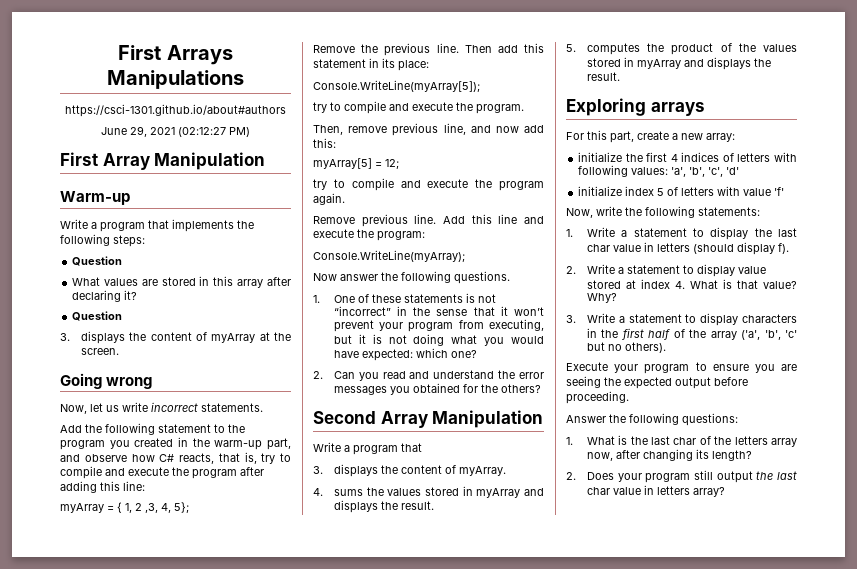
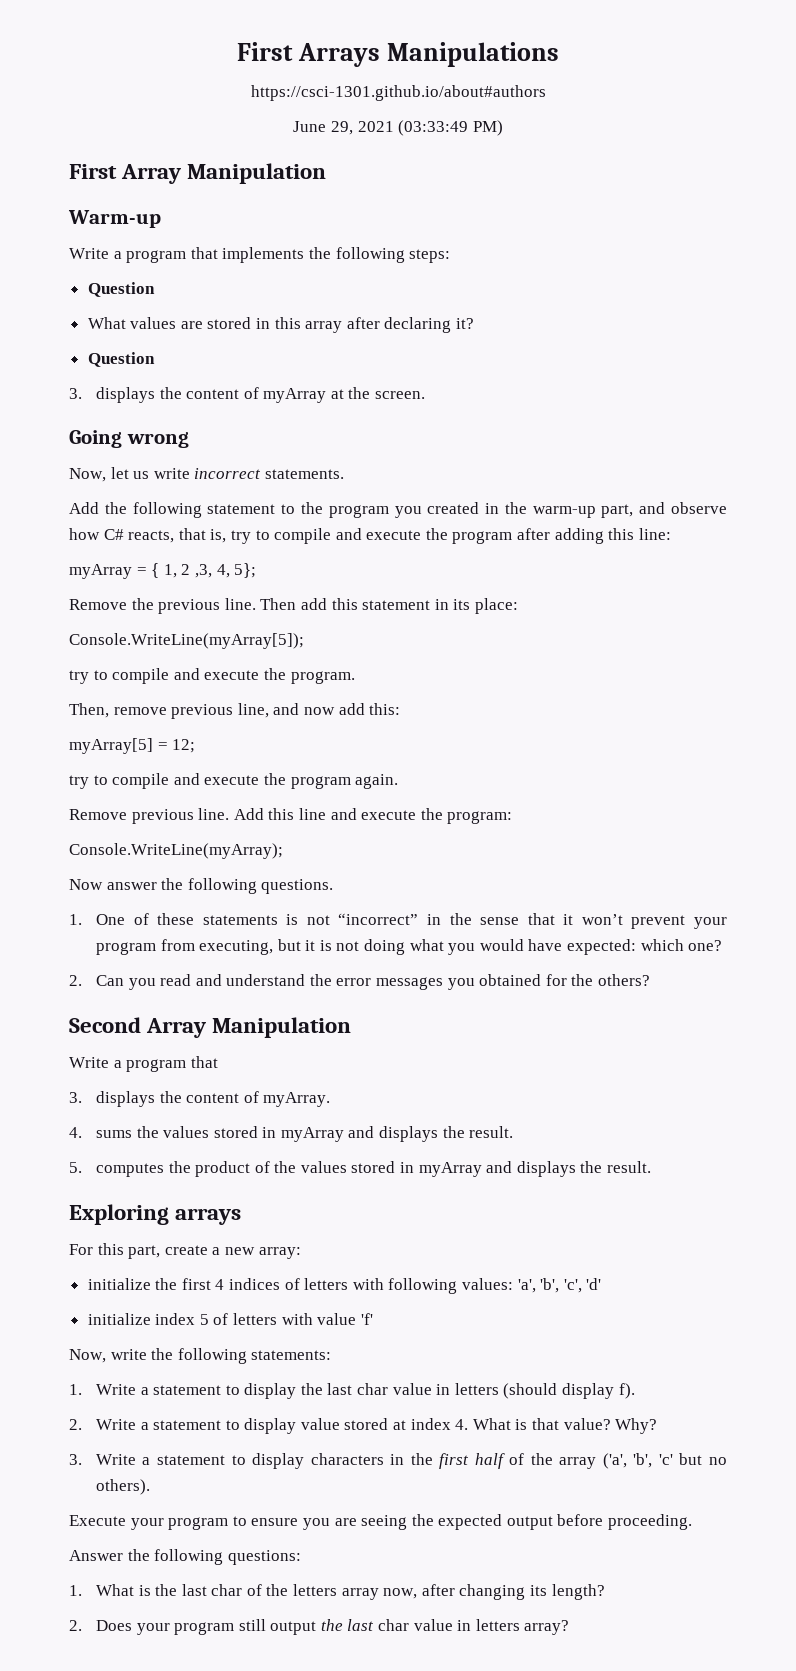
- June 29, 2021 (02:12:27 PM)
+ June 29, 2021 (03:33:49 PM)

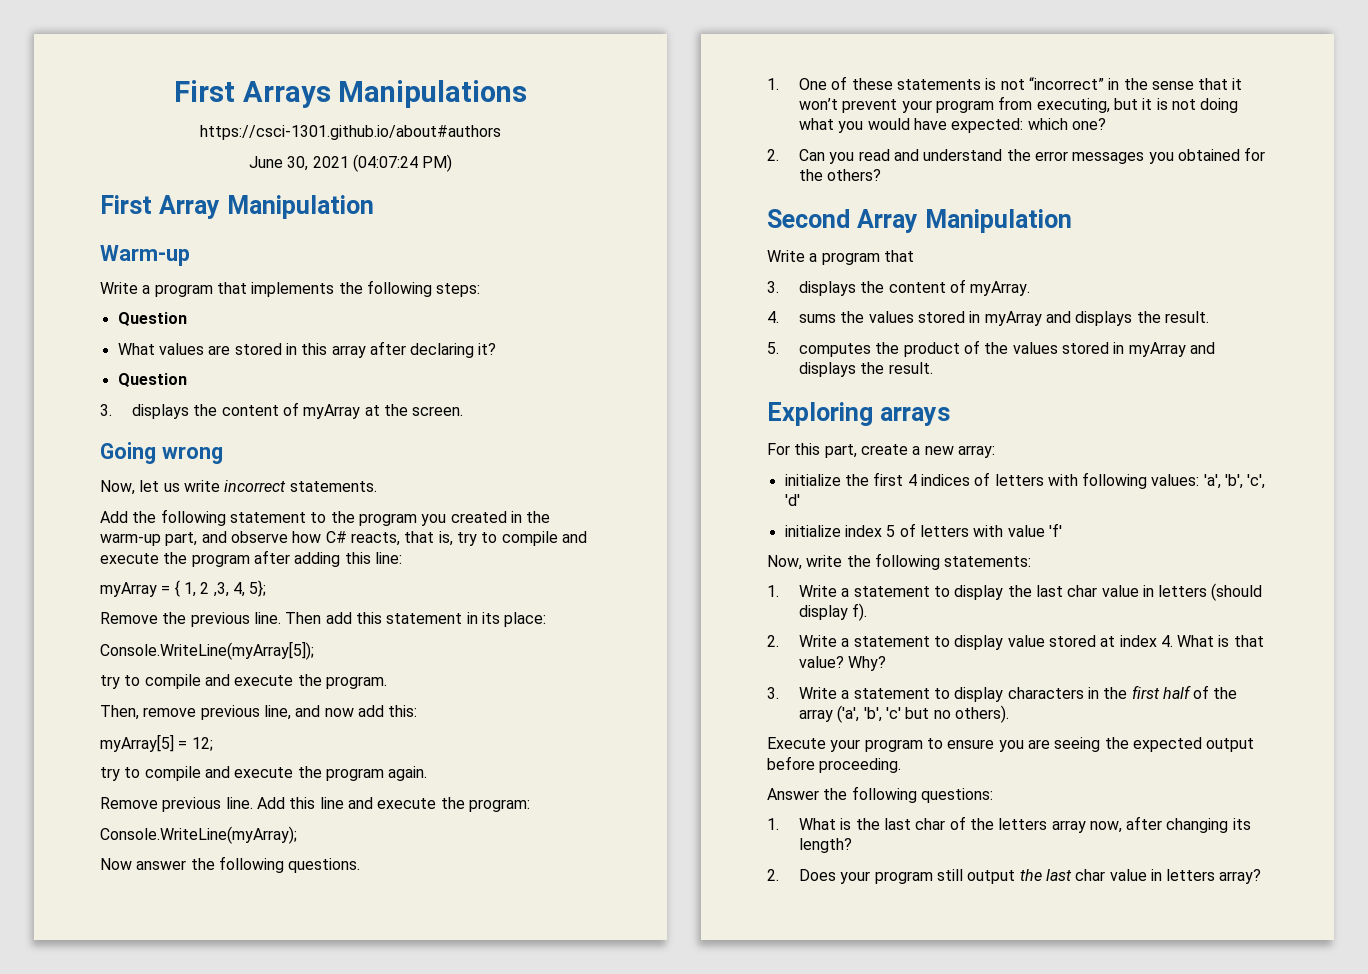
- June 29, 2021 (03:33:49 PM)
+ June 30, 2021 (04:07:24 PM)

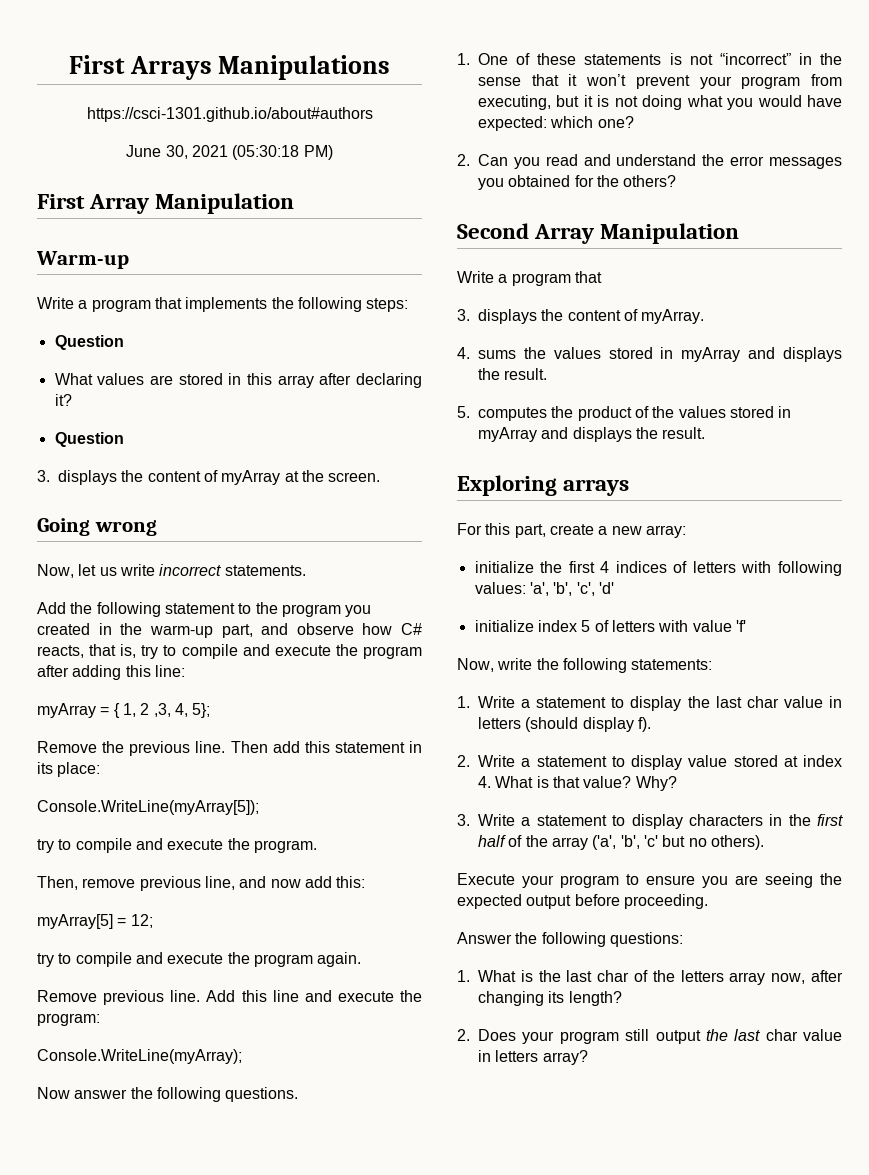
- June 30, 2021 (04:07:24 PM)
+ June 30, 2021 (05:30:18 PM)

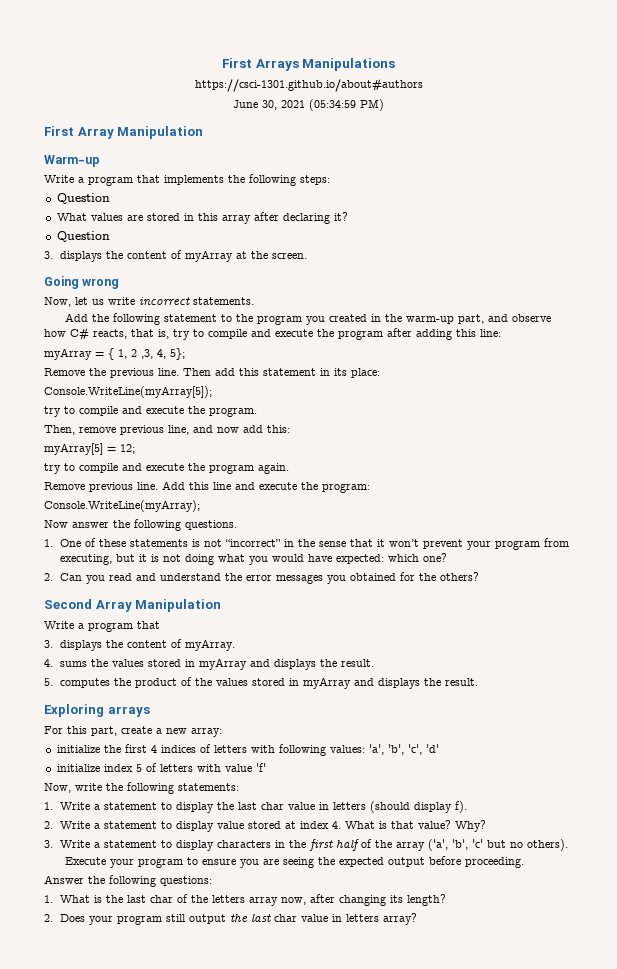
- June 30, 2021 (05:30:18 PM)
+ June 30, 2021 (05:34:59 PM)

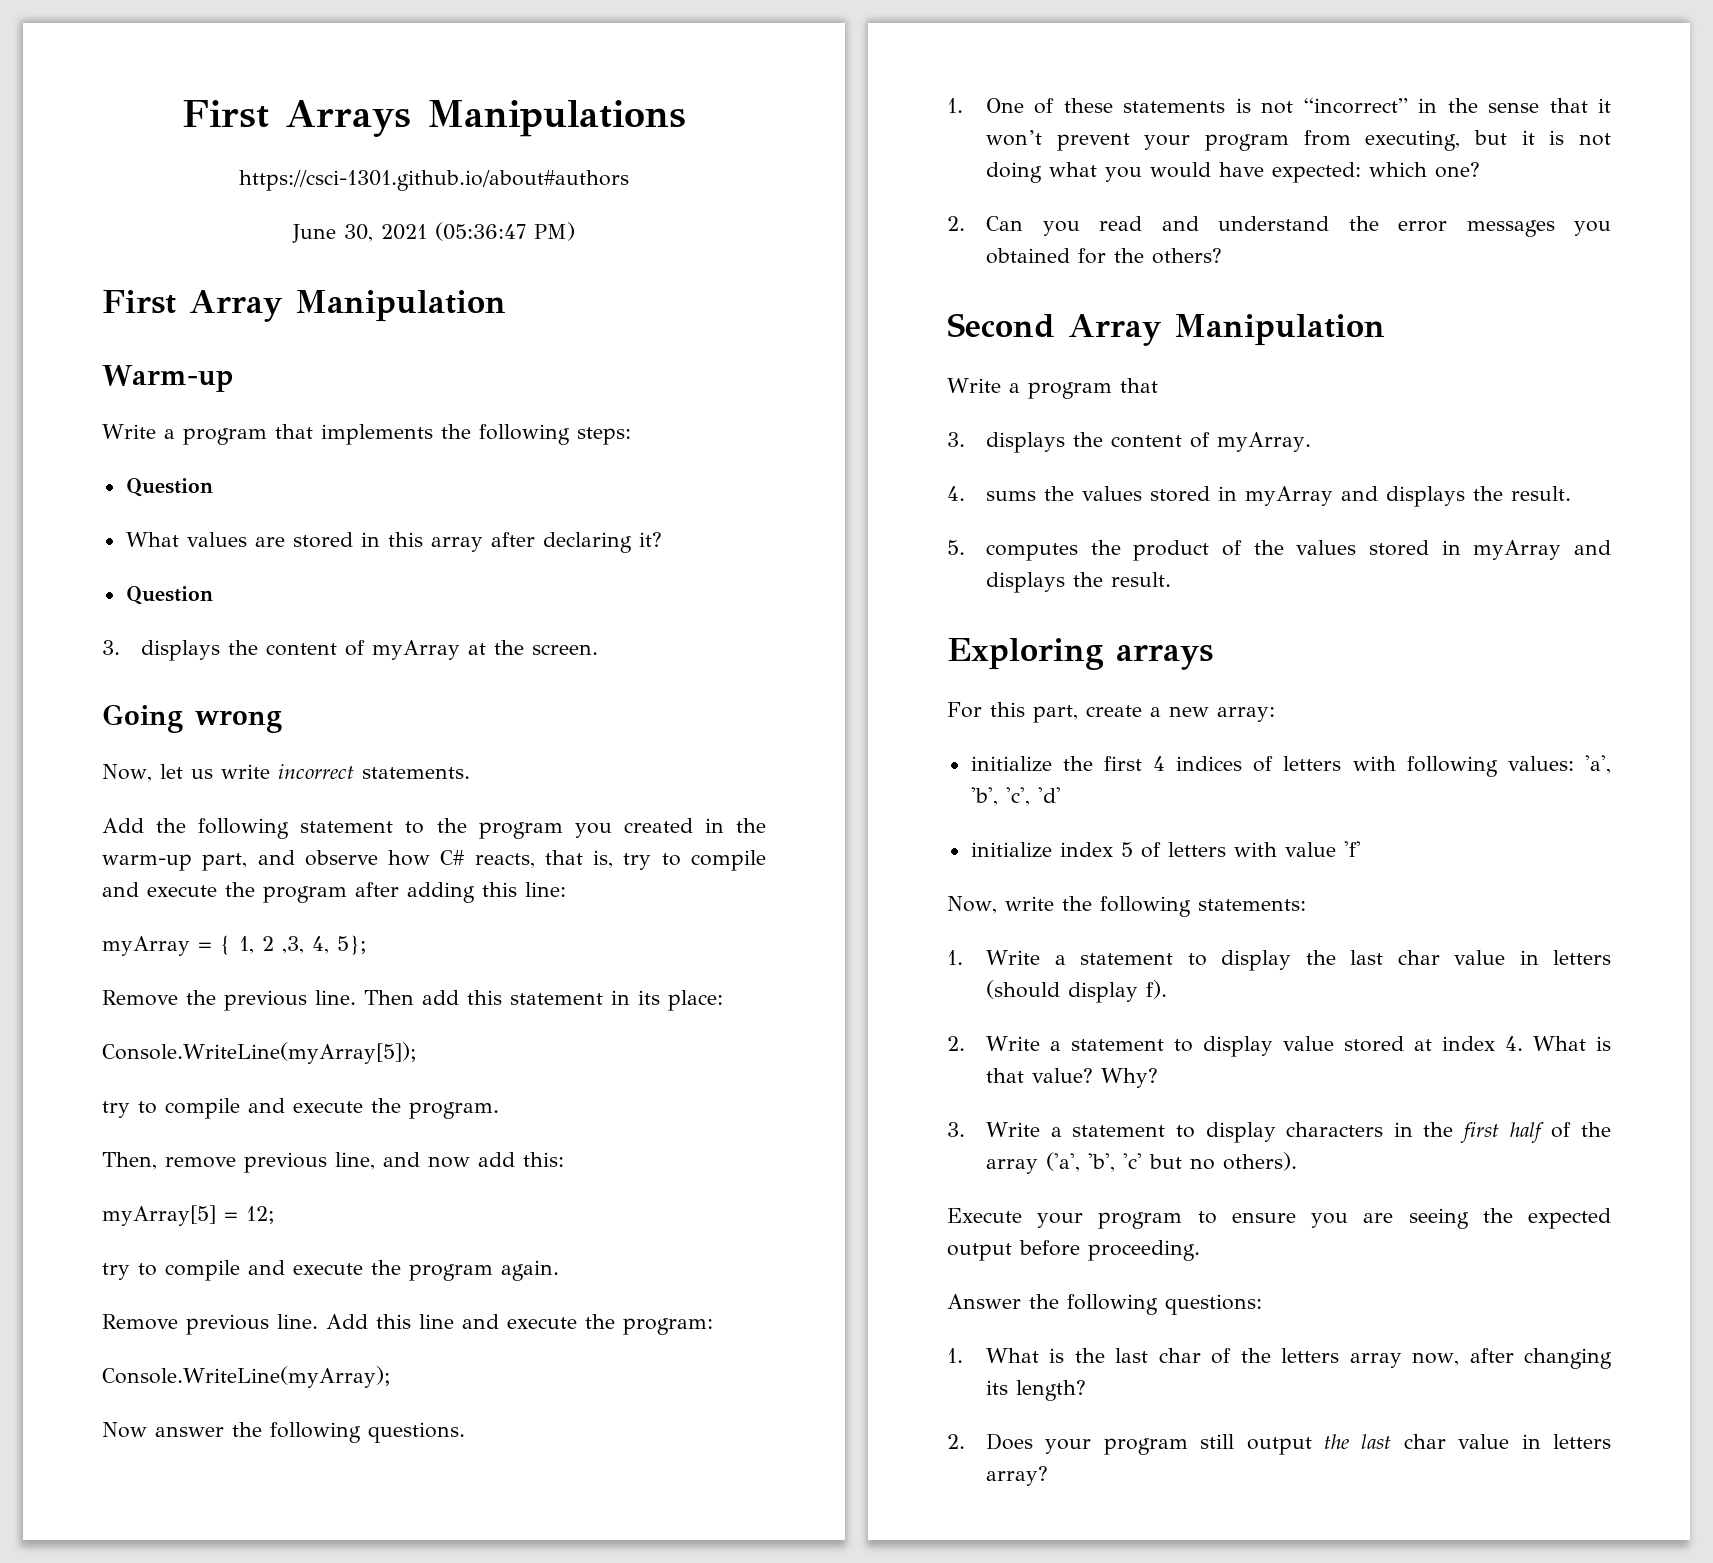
- June 30, 2021 (05:34:59 PM)
+ June 30, 2021 (05:36:47 PM)

